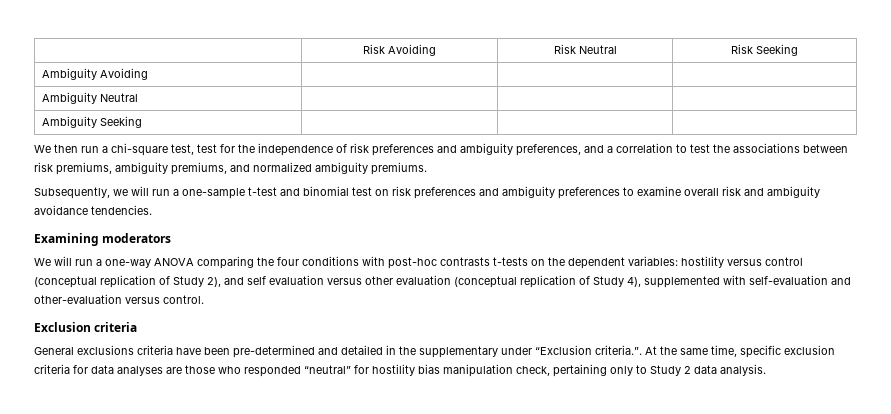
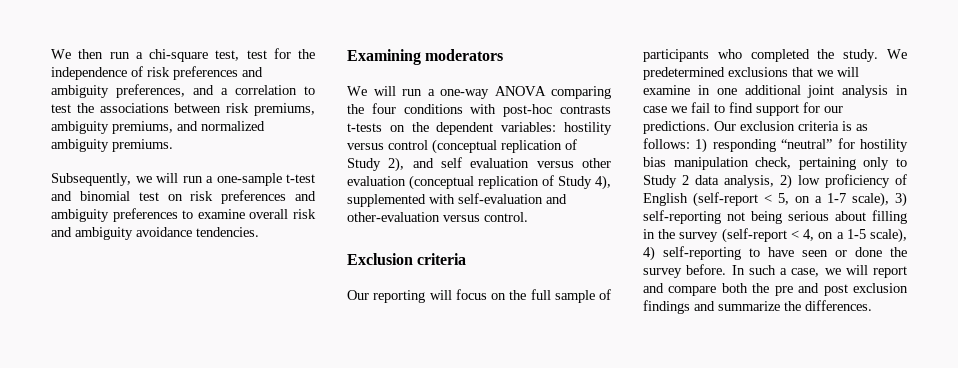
- | Risk Avoiding | Risk Neutral | Risk Seeking
- Ambiguity Avoiding | | |
- Ambiguity Neutral | | |
- Ambiguity Seeking | | |
- General exclusions criteria have been pre-determined and detailed in the supplementary under “Exclusion criteria.”. At the same time, specific exclusion criteria for data analyses are those who responded “neutral” for hostility bias manipulation check, pertaining only to Study 2 data analysis.
+ Our reporting will focus on the full sample of participants who completed the study. We predetermined exclusions that we will examine in one additional joint analysis in case we fail to find support for our predictions. Our exclusion criteria is as follows: 1) responding “neutral” for hostility bias manipulation check, pertaining only to Study 2 data analysis, 2) low proficiency of English (self-report < 5, on a 1-7 scale), 3) self-reporting not being serious about filling in the survey (self-report < 4, on a 1-5 scale), 4) self-reporting to have seen or done the survey before. In such a case, we will report and compare both the pre and post exclusion findings and summarize the differences.

